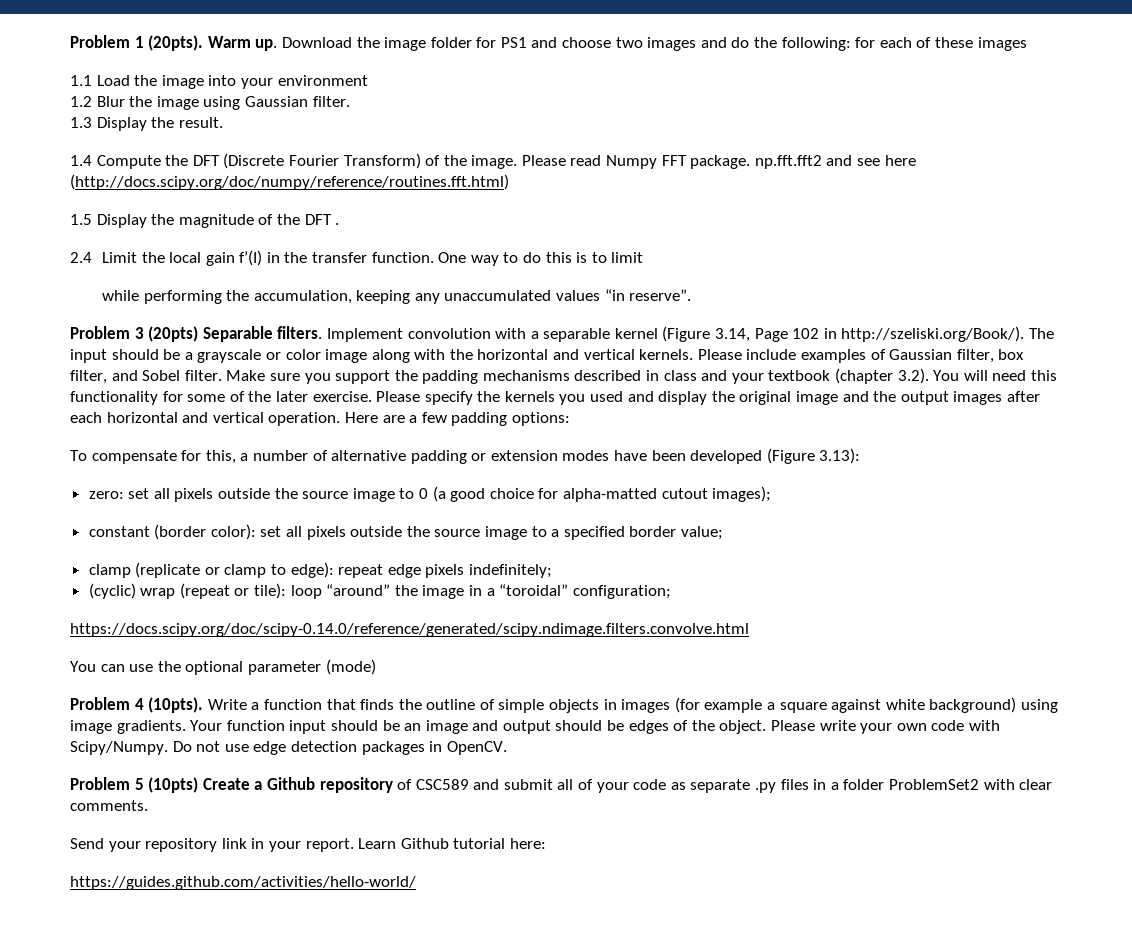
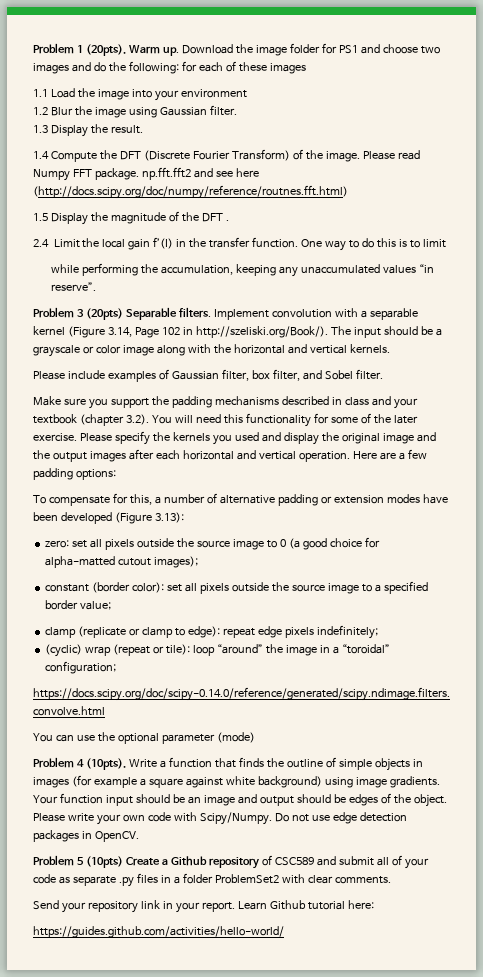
- Please read Numpy FFT package. np.fft.fft2 and see here (http://docs.scipy.org/doc/numpy/reference/routines.fft.html)
+ Please read Numpy FFT package. np.fft.fft2 and see here (http://docs.scipy.org/doc/numpy/reference/routnes.fft.html)
- Implement convolution with a separable kernel (Figure 3.14, Page 102 in http://szeliski.org/Book/). The input should be a grayscale or color image along with the horizontal and vertical kernels. Please include examples of Gaussian filter, box filter, and Sobel filter. Make sure you support the padding mechanisms described in class and your textbook (chapter 3.2). You will need this functionality for some of the later exercise.
+ Implement convolution with a separable kernel (Figure 3.14, Page 102 in http://szeliski.org/Book/). The input should be a grayscale or color image along with the horizontal and vertical kernels.
+ Please include examples of Gaussian filter, box filter, and Sobel filter.
+ Make sure you support the padding mechanisms described in class and your textbook (chapter 3.2). You will need this functionality for some of the later exercise.

